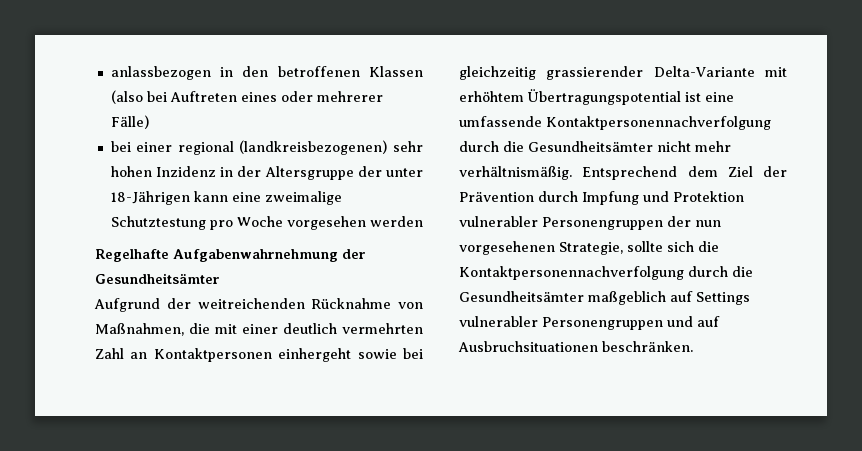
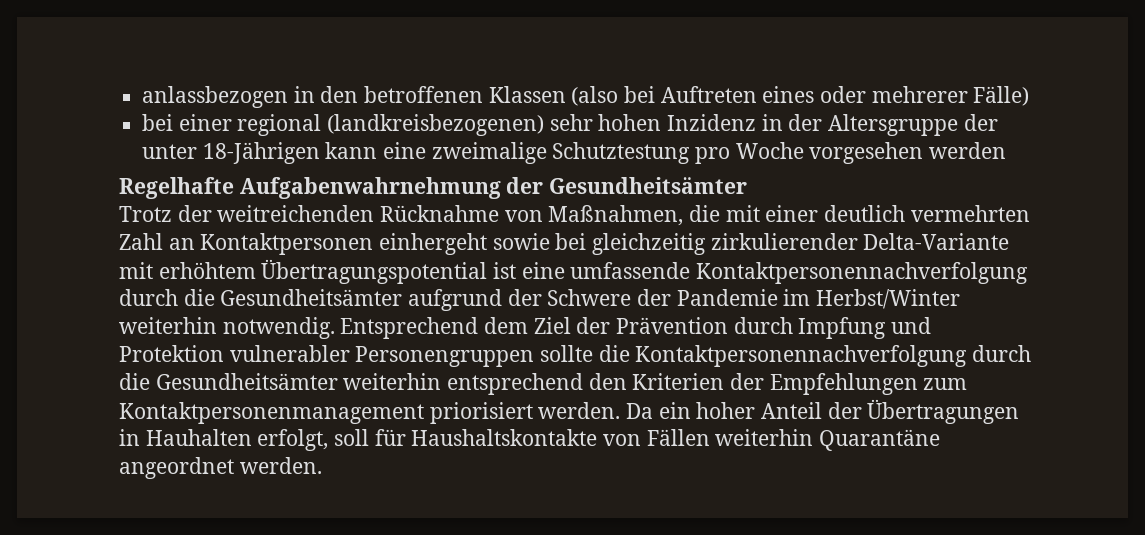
- Aufgrund der weitreichenden Rücknahme von Maßnahmen, die mit einer deutlich vermehrten Zahl an Kontaktpersonen einhergeht sowie bei gleichzeitig grassierender Delta-Variante mit erhöhtem Übertragungspotential ist eine umfassende Kontaktpersonennachverfolgung durch die Gesundheitsämter nicht mehr verhältnismäßig.
+ Trotz der weitreichenden Rücknahme von Maßnahmen, die mit einer deutlich vermehrten Zahl an Kontaktpersonen einhergeht sowie bei gleichzeitig zirkulierender Delta-Variante mit erhöhtem Übertragungspotential ist eine umfassende Kontaktpersonennachverfolgung durch die Gesundheitsämter aufgrund der Schwere der Pandemie im Herbst/Winter weiterhin notwendig.
- Entsprechend dem Ziel der Prävention durch Impfung und Protektion vulnerabler Personengruppen der nun vorgesehenen Strategie, sollte sich die Kontaktpersonennachverfolgung durch die Gesundheitsämter maßgeblich auf Settings vulnerabler Personengruppen und auf Ausbruchsituationen beschränken.
+ Entsprechend dem Ziel der Prävention durch Impfung und Protektion vulnerabler Personengruppen sollte die Kontaktpersonennachverfolgung durch die Gesundheitsämter weiterhin entsprechend den Kriterien der Empfehlungen zum Kontaktpersonenmanagement priorisiert werden. Da ein hoher Anteil der Übertragungen in Hauhalten erfolgt, soll für Haushaltskontakte von Fällen weiterhin Quarantäne angeordnet werden.

